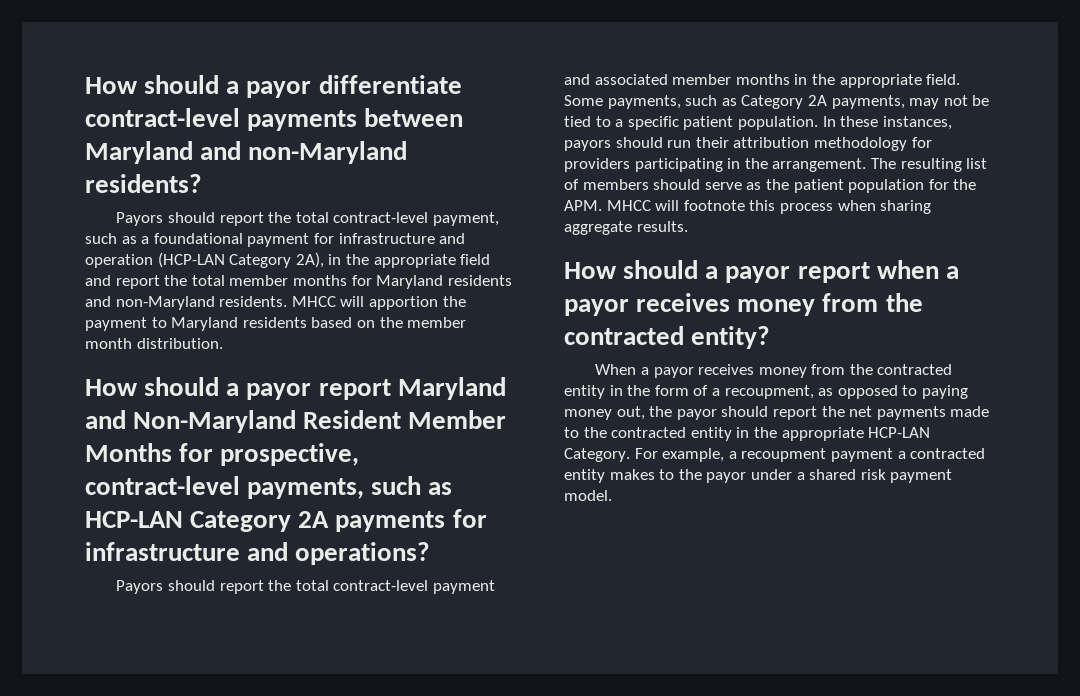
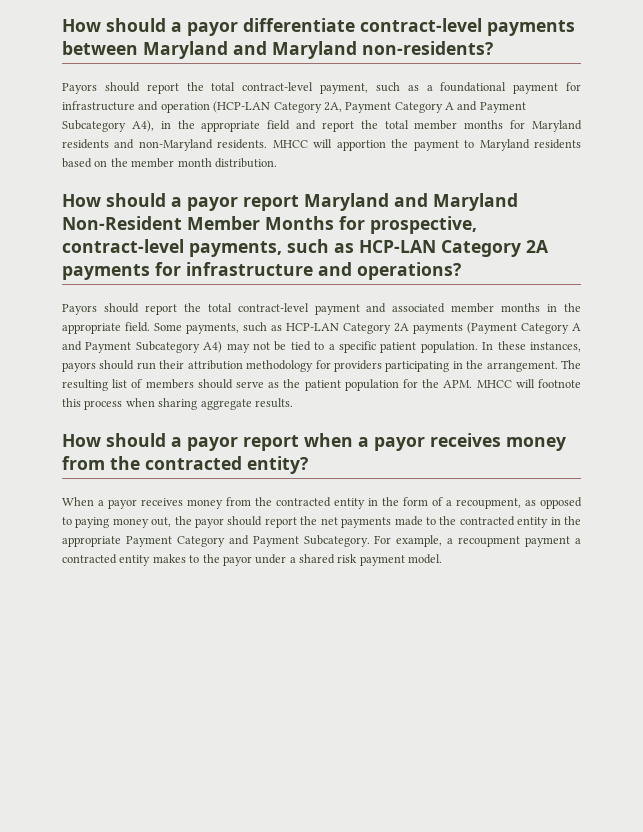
- How should a payor differentiate contract-level payments between Maryland and non-Maryland residents?
+ How should a payor differentiate contract-level payments between Maryland and Maryland non-residents?
- Payors should report the total contract-level payment, such as a foundational payment for infrastructure and operation (HCP-LAN Category 2A), in the appropriate field and report the total member months for Maryland residents and non-Maryland residents.
+ Payors should report the total contract-level payment, such as a foundational payment for infrastructure and operation (HCP-LAN Category 2A, Payment Category A and Payment Subcategory A4), in the appropriate field and report the total member months for Maryland residents and non-Maryland residents.
- How should a payor report Maryland and Non-Maryland Resident Member Months for prospective, contract-level payments, such as HCP-LAN Category 2A payments for infrastructure and operations?
+ How should a payor report Maryland and Maryland Non-Resident Member Months for prospective, contract-level payments, such as HCP-LAN Category 2A payments for infrastructure and operations?
- Some payments, such as Category 2A payments, may not be tied to a specific patient population.
+ Some payments, such as HCP-LAN Category 2A payments (Payment Category A and Payment Subcategory A4) may not be tied to a specific patient population.
- When a payor receives money from the contracted entity in the form of a recoupment, as opposed to paying money out, the payor should report the net payments made to the contracted entity in the appropriate HCP-LAN Category.
+ When a payor receives money from the contracted entity in the form of a recoupment, as opposed to paying money out, the payor should report the net payments made to the contracted entity in the appropriate Payment Category and Payment Subcategory.

